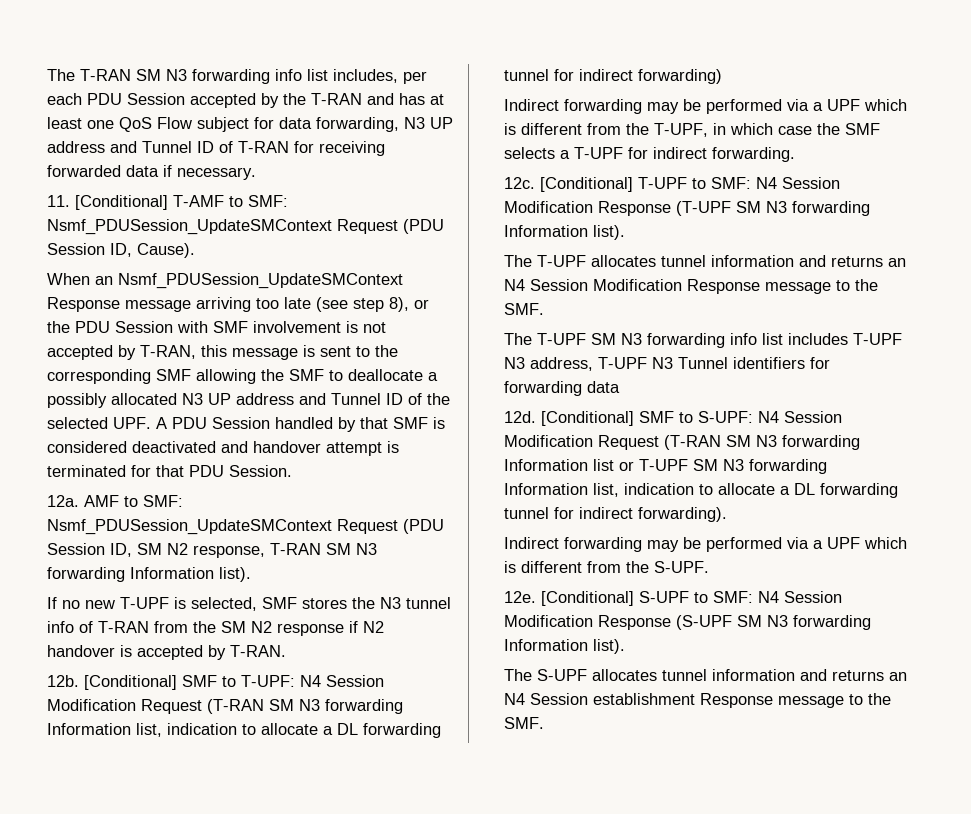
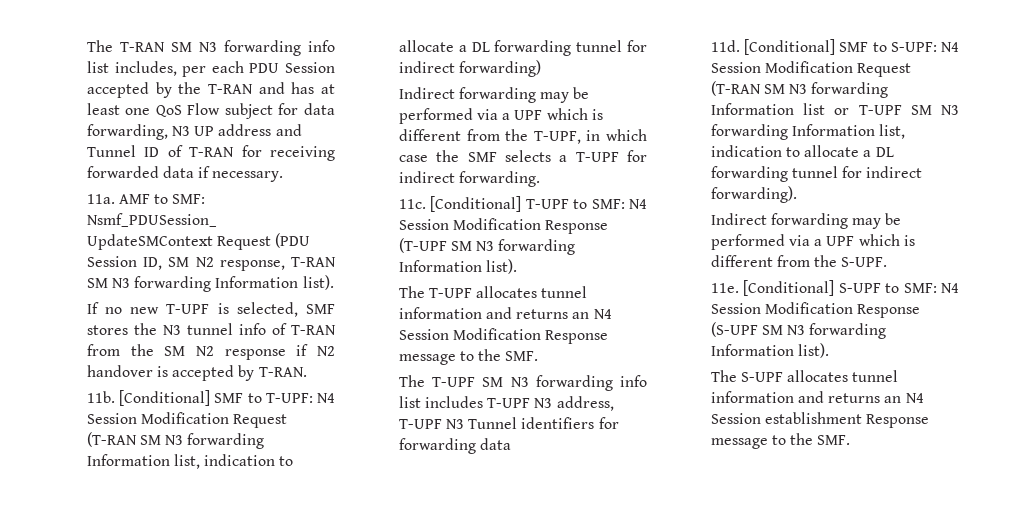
- 11. [Conditional] T-AMF to SMF: Nsmf_PDUSession_UpdateSMContext Request (PDU Session ID, Cause).
- When an Nsmf_PDUSession_UpdateSMContext Response message arriving too late (see step 8), or the PDU Session with SMF involvement is not accepted by T-RAN, this message is sent to the corresponding SMF allowing the SMF to deallocate a possibly allocated N3 UP address and Tunnel ID of the selected UPF. A PDU Session handled by that SMF is considered deactivated and handover attempt is terminated for that PDU Session.
- 12a.
+ 11a.
- 12b.
+ 11b.
- 12c.
+ 11c.
- 12d.
+ 11d.
- 12e.
+ 11e.

